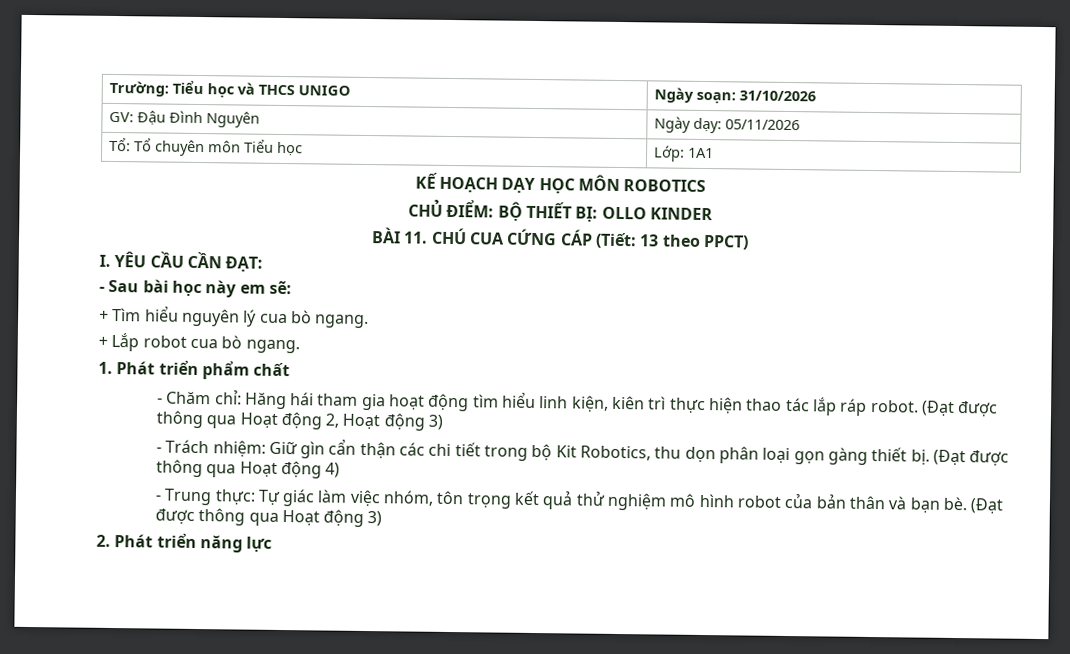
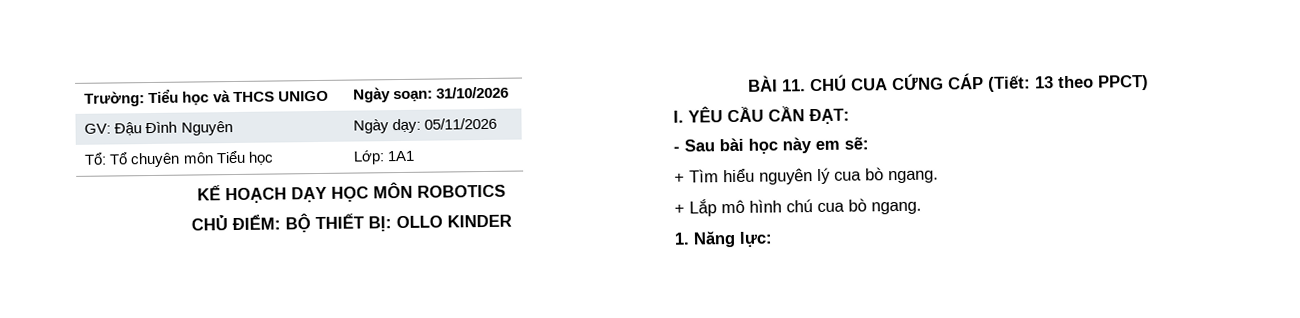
- + Lắp robot cua bò ngang.
+ + Lắp mô hình chú cua bò ngang.
- 1. Phát triển phẩm chất
- - Chăm chỉ: Hăng hái tham gia hoạt động tìm hiểu linh kiện, kiên trì thực hiện thao tác lắp ráp robot. (Đạt được thông qua Hoạt động 2, Hoạt động 3)
- - Trách nhiệm: Giữ gìn cẩn thận các chi tiết trong bộ Kit Robotics, thu dọn phân loại gọn gàng thiết bị. (Đạt được thông qua Hoạt động 4)
- - Trung thực: Tự giác làm việc nhóm, tôn trọng kết quả thử nghiệm mô hình robot của bản thân và bạn bè. (Đạt được thông qua Hoạt động 3)
- 2. Phát triển năng lực
+ 1. Năng lực:

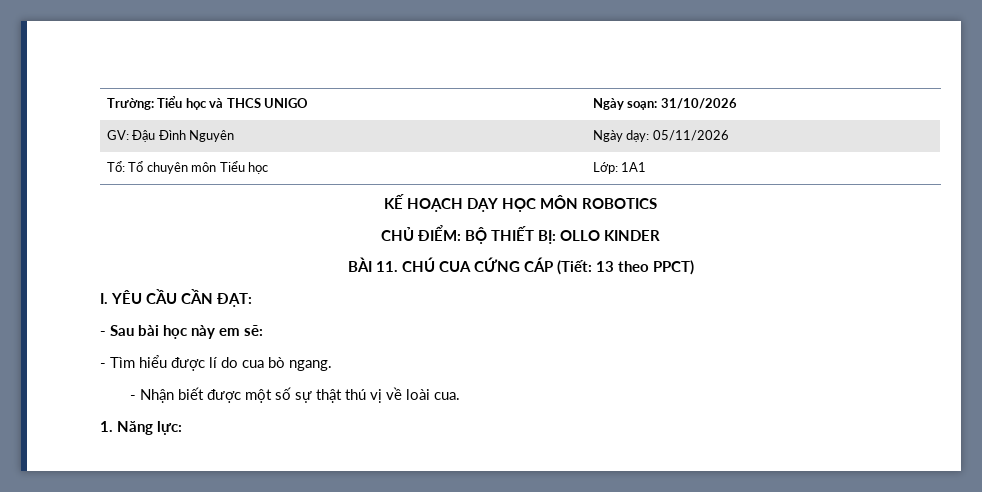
- + Tìm hiểu nguyên lý cua bò ngang.
- + Lắp mô hình chú cua bò ngang.
+ - Tìm hiểu được lí do cua bò ngang.
+ - Nhận biết được một số sự thật thú vị về loài cua.

